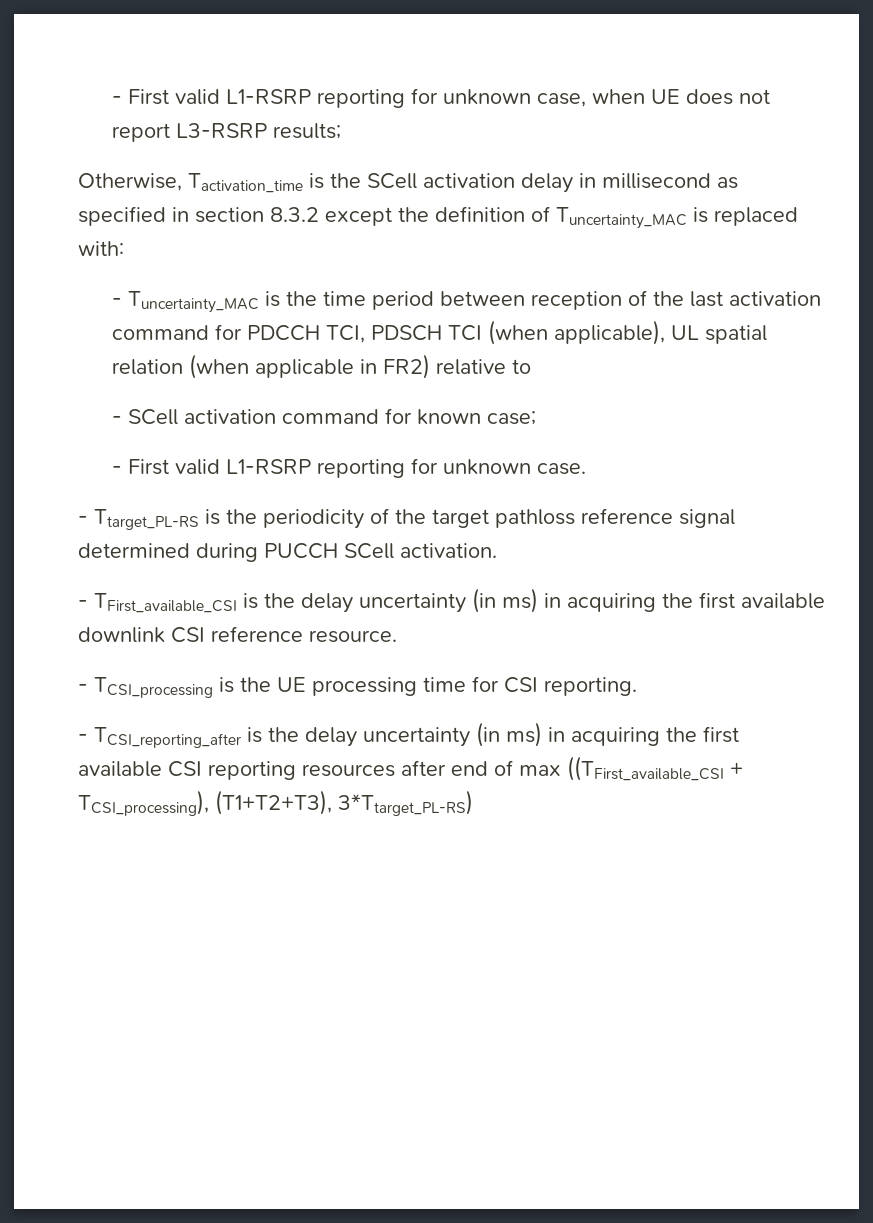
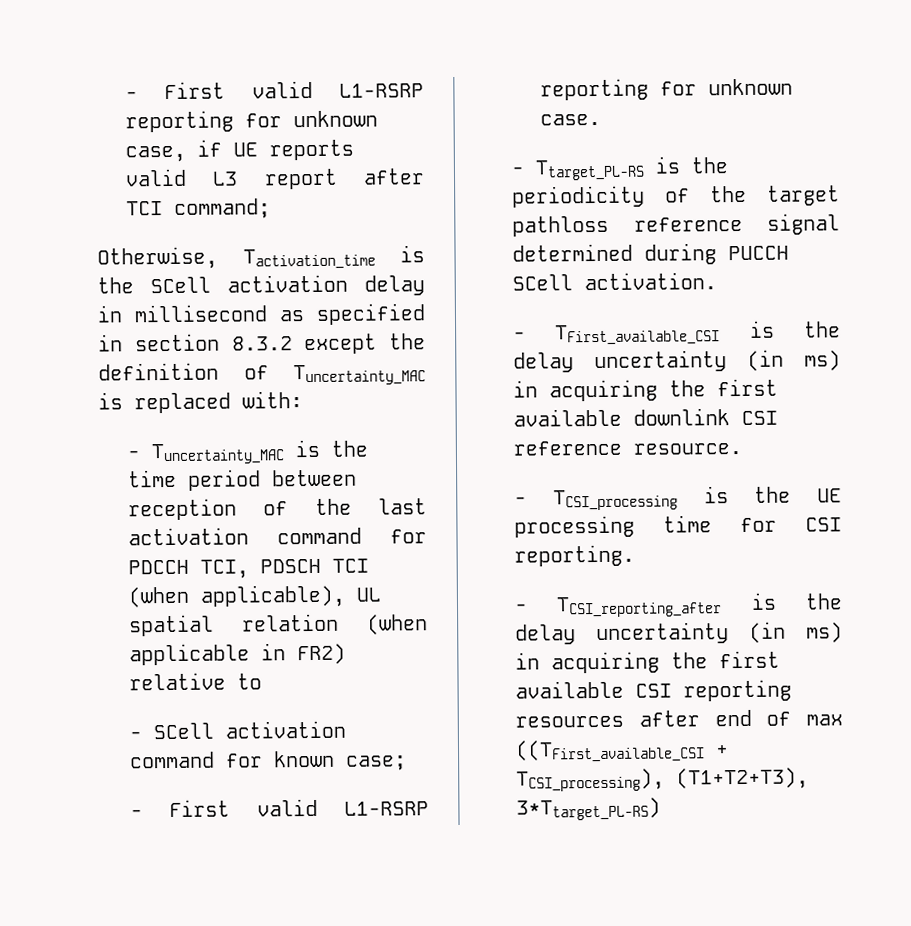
- - First valid L1-RSRP reporting for unknown case, when UE does not report L3-RSRP results;
+ - First valid L1-RSRP reporting for unknown case, if UE reports valid L3 report after TCI command;

